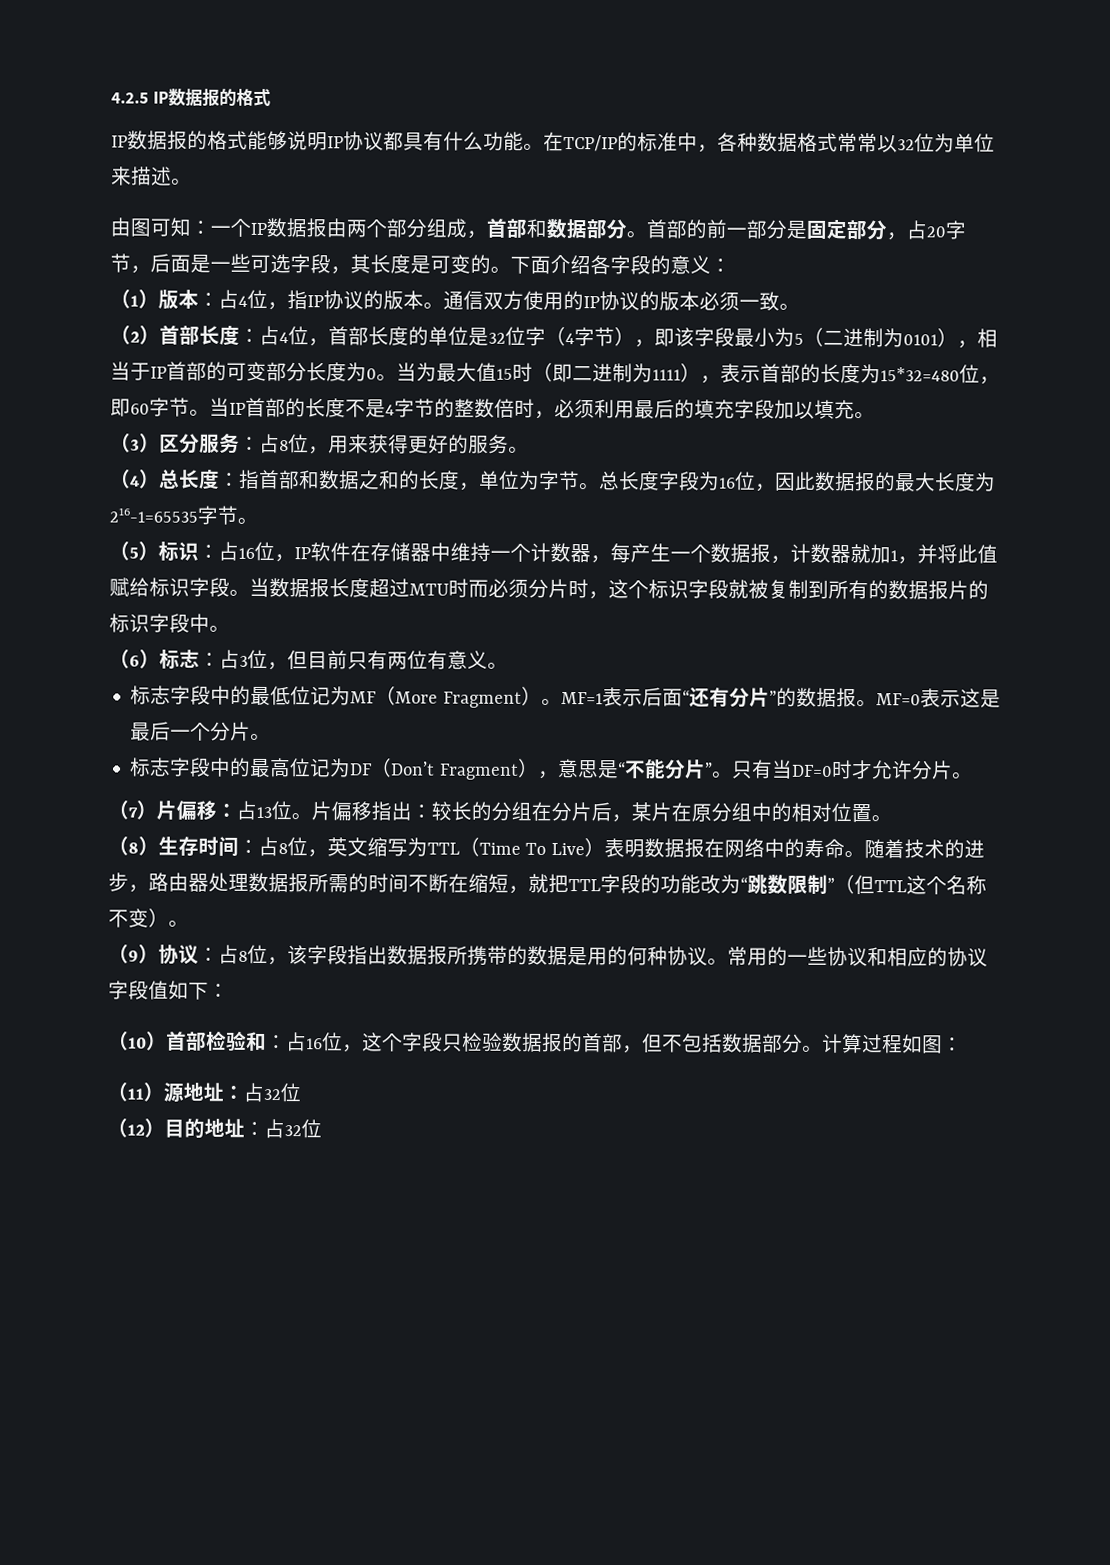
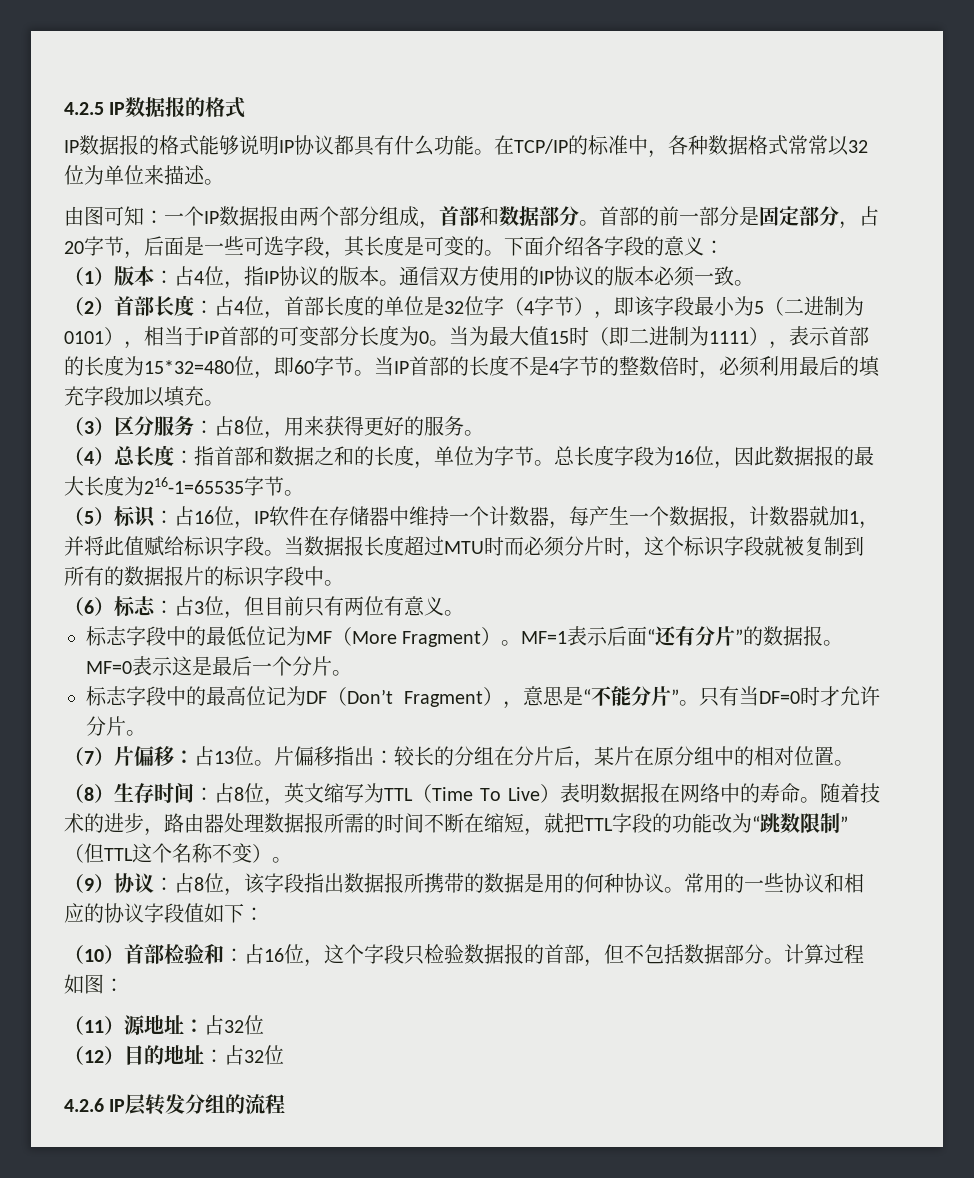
+ 4.2.6 IP层转发分组的流程

